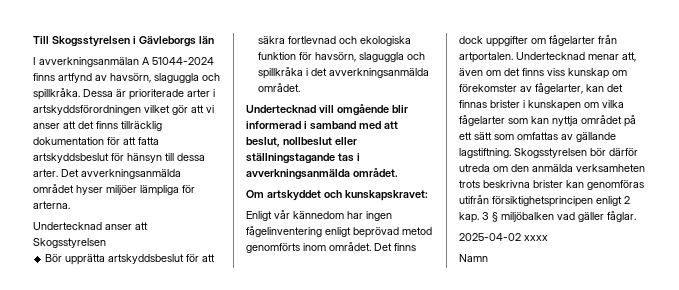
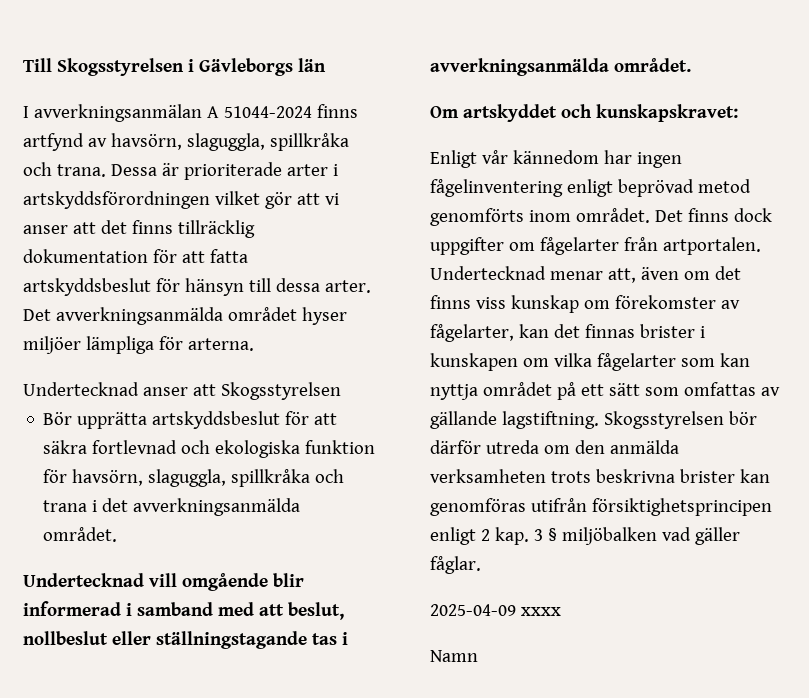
- I avverkningsanmälan A 51044-2024 finns artfynd av havsörn, slaguggla och spillkråka.
+ I avverkningsanmälan A 51044-2024 finns artfynd av havsörn, slaguggla, spillkråka och trana.
- Bör upprätta artskyddsbeslut för att säkra fortlevnad och ekologiska funktion för havsörn, slaguggla och spillkråka i det avverkningsanmälda området.
+ Bör upprätta artskyddsbeslut för att säkra fortlevnad och ekologiska funktion för havsörn, slaguggla, spillkråka och trana i det avverkningsanmälda området.
- 2025-04-02 xxxx
+ 2025-04-09 xxxx

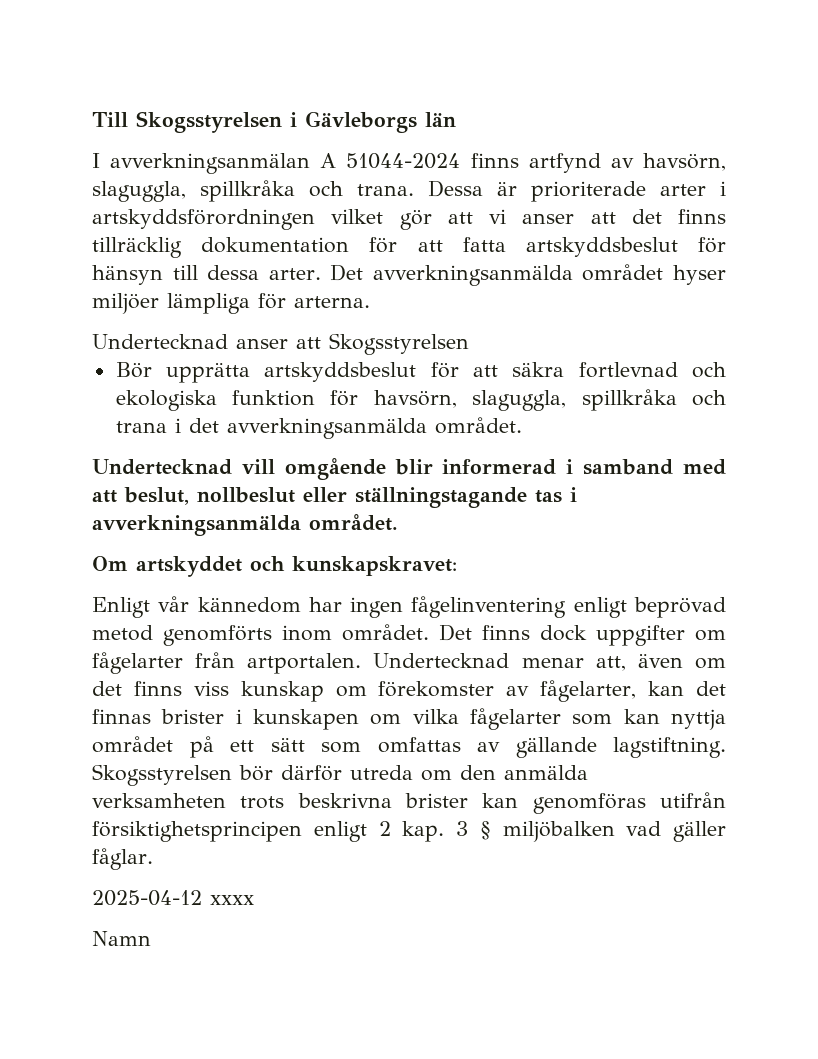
- 2025-04-09 xxxx
+ 2025-04-12 xxxx

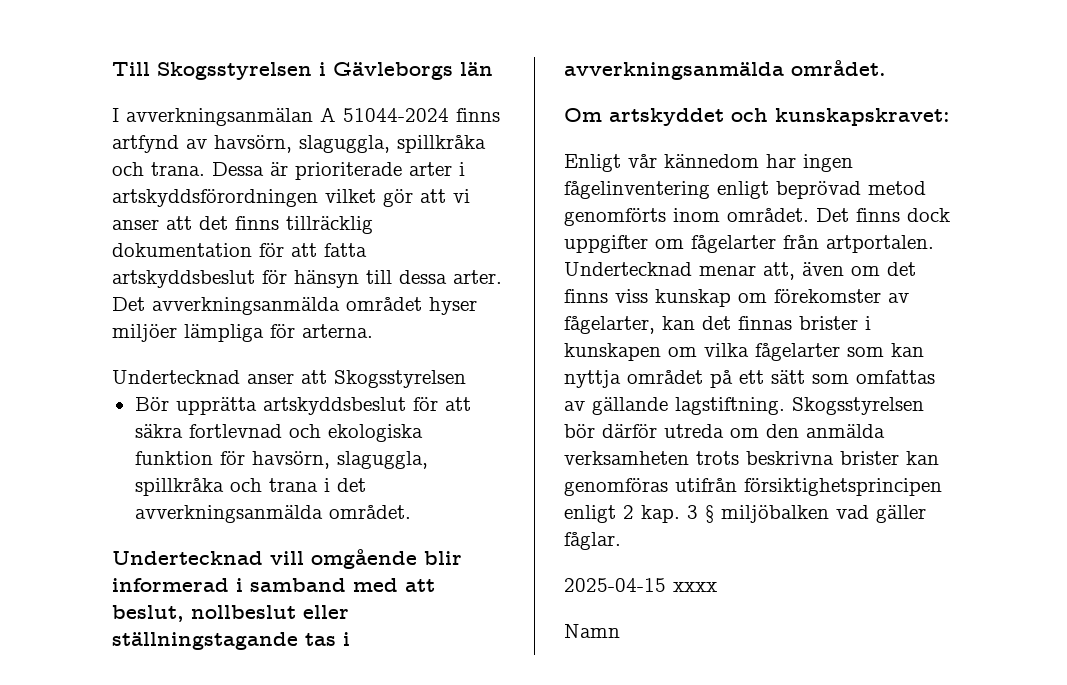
- 2025-04-12 xxxx
+ 2025-04-15 xxxx

